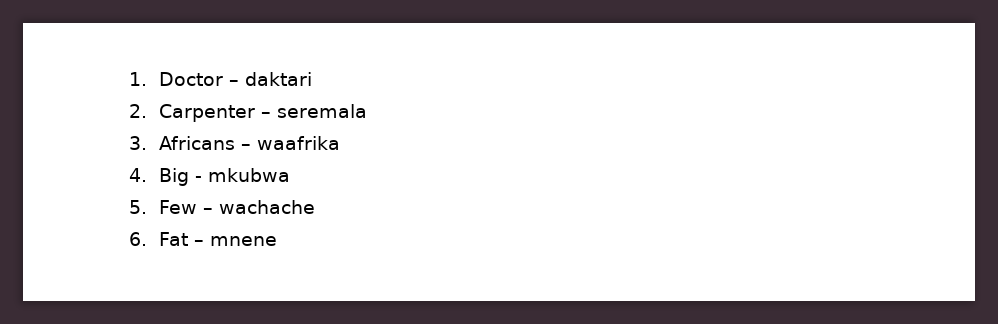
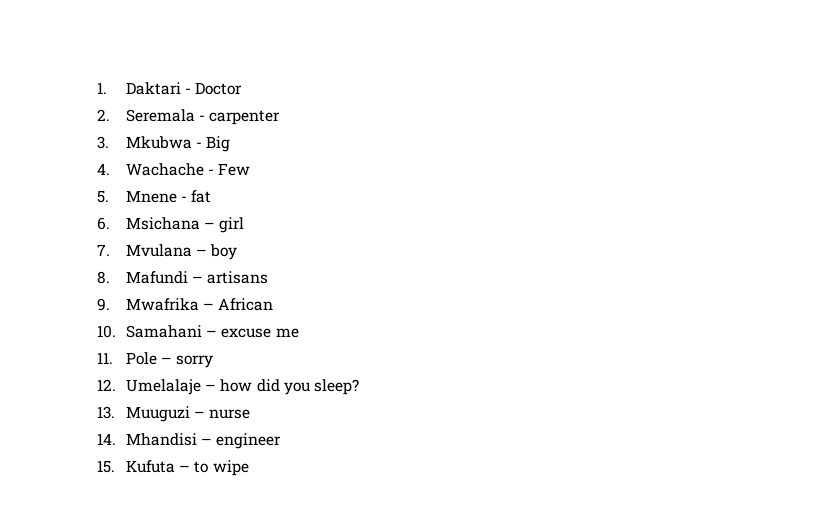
- 1. Doctor – daktari
+ 1. Daktari - Doctor
- 2. Carpenter – seremala
- 3. Africans – waafrika
- 4. Big - mkubwa
- 5. Few – wachache
- 6. Fat – mnene
+ 2. Seremala - carpenter
+ 3. Mkubwa - Big
+ 4. Wachache - Few
+ 5. Mnene - fat
+ 6. Msichana – girl
+ 7. Mvulana – boy
+ 8. Mafundi – artisans
+ 9. Mwafrika – African
+ 10. Samahani – excuse me
+ 11. Pole – sorry
+ 12. Umelalaje – how did you sleep?
+ 13. Muuguzi – nurse
+ 14. Mhandisi – engineer
+ 15. Kufuta – to wipe

